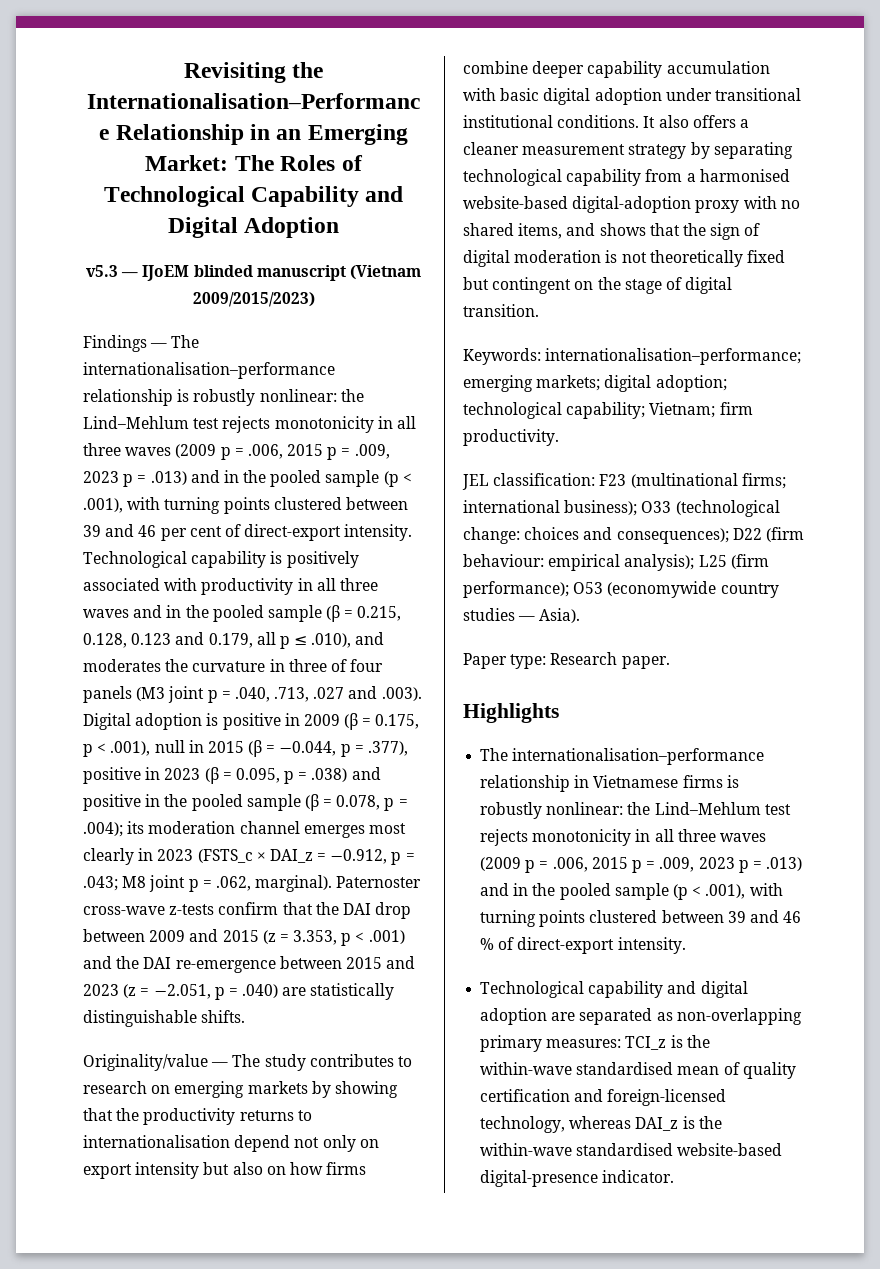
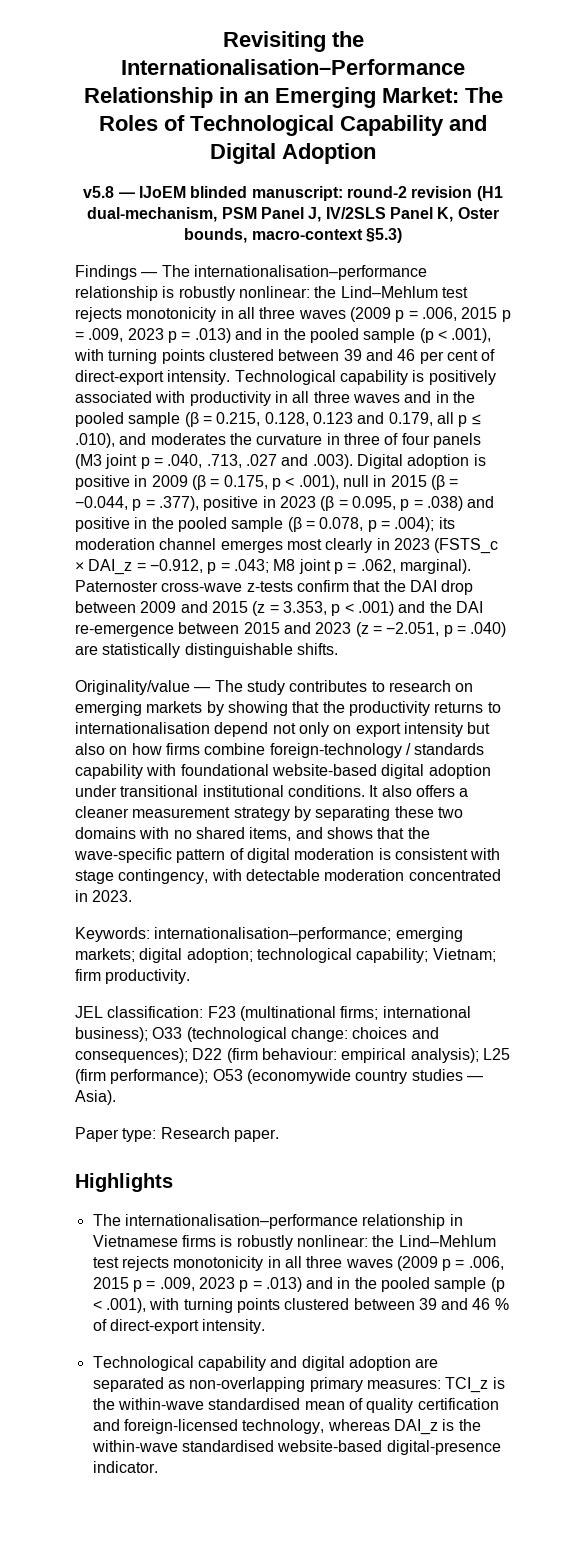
- v5.3 — IJoEM blinded manuscript (Vietnam 2009/2015/2023)
+ v5.8 — IJoEM blinded manuscript: round-2 revision (H1 dual-mechanism, PSM Panel J, IV/2SLS Panel K, Oster bounds, macro-context §5.3)
- Originality/value — The study contributes to research on emerging markets by showing that the productivity returns to internationalisation depend not only on export intensity but also on how firms combine deeper capability accumulation with basic digital adoption under transitional institutional conditions.
+ Originality/value — The study contributes to research on emerging markets by showing that the productivity returns to internationalisation depend not only on export intensity but also on how firms combine foreign-technology / standards capability with foundational website-based digital adoption under transitional institutional conditions.
- It also offers a cleaner measurement strategy by separating technological capability from a harmonised website-based digital-adoption proxy with no shared items, and shows that the sign of digital moderation is not theoretically fixed but contingent on the stage of digital transition.
+ It also offers a cleaner measurement strategy by separating these two domains with no shared items, and shows that the wave-specific pattern of digital moderation is consistent with stage contingency, with detectable moderation concentrated in 2023.

